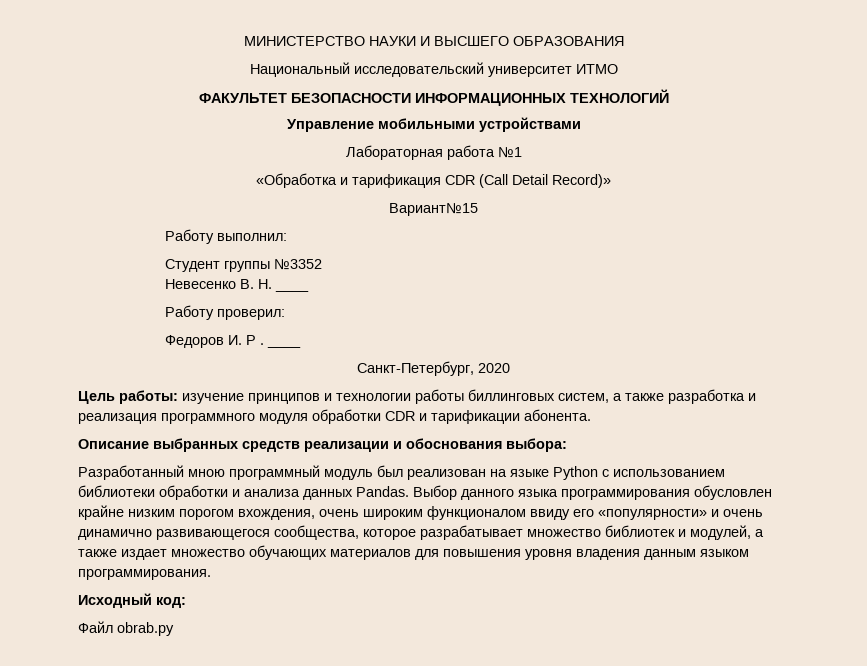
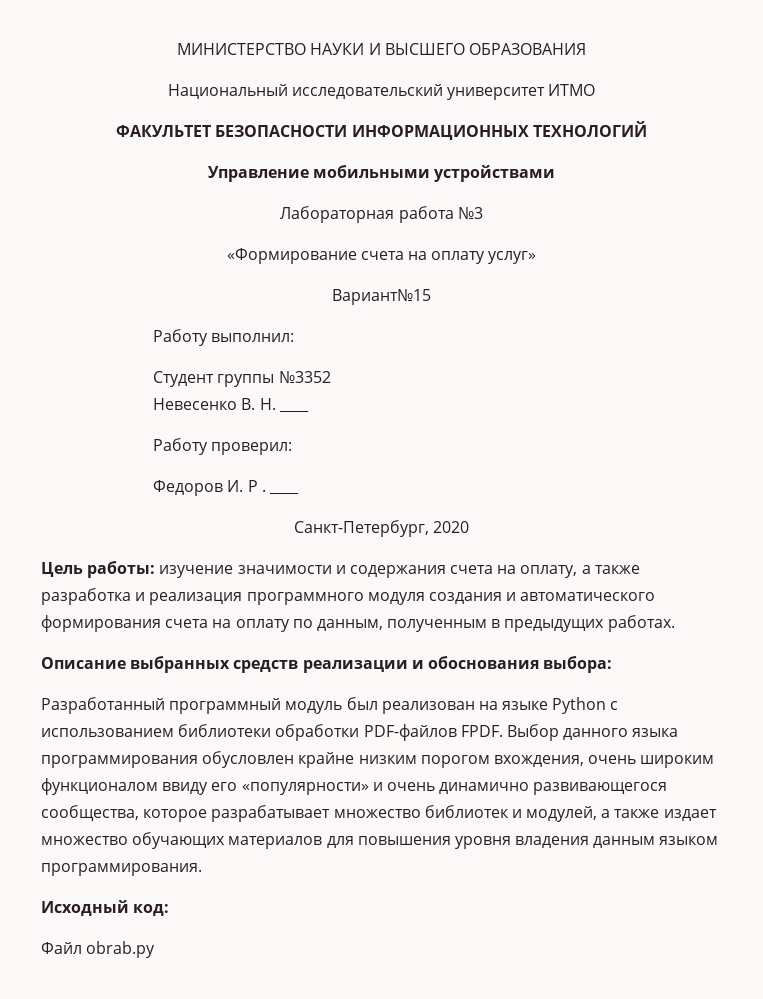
- Лабораторная работа №1
- «Обработка и тарификация CDR (Call Detail Record)»
+ Лабораторная работа №3
+ «Формирование счета на оплату услуг»
- Цель работы: изучение принципов и технологии работы биллинговых систем, а также разработка и реализация программного модуля обработки CDR и тарификации абонента.
+ Цель работы: изучение значимости и содержания счета на оплату, а также разработка и реализация программного модуля создания и автоматического формирования счета на оплату по данным, полученным в предыдущих работах.
- Разработанный мною программный модуль был реализован на языке Python с использованием библиотеки обработки и анализа данных Pandas.
+ Разработанный программный модуль был реализован на языке Python с использованием библиотеки обработки PDF-файлов FPDF.

